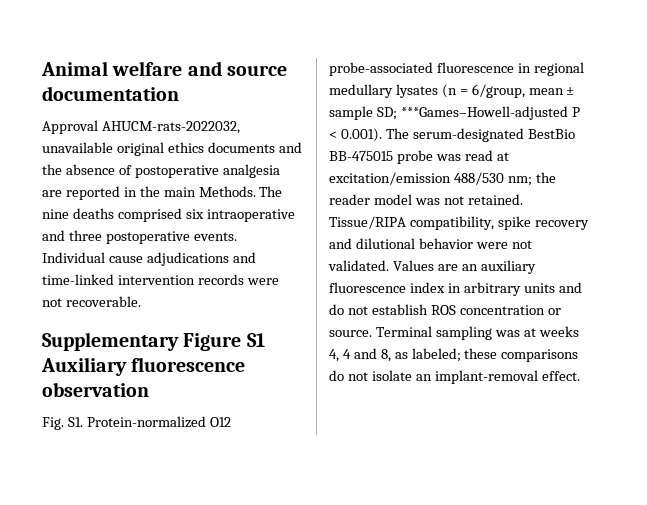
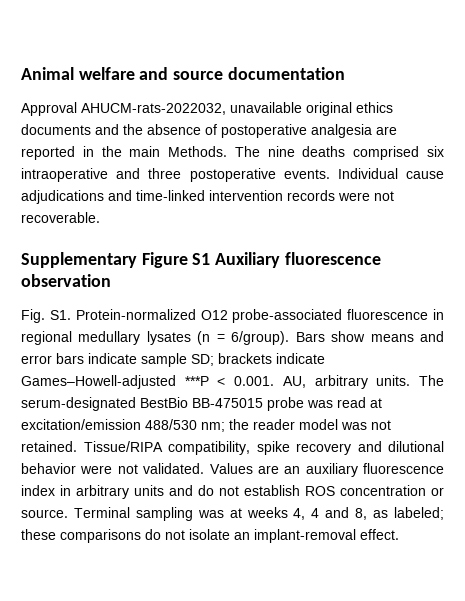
- Fig. S1. Protein-normalized O12 probe-associated fluorescence in regional medullary lysates (n = 6/group, mean ± sample SD; ***Games–Howell-adjusted P < 0.001). The serum-designated BestBio BB-475015 probe was read at excitation/emission 488/530 nm; the reader model was not retained.
+ Fig. S1. Protein-normalized O12 probe-associated fluorescence in regional medullary lysates (n = 6/group). Bars show means and error bars indicate sample SD; brackets indicate Games–Howell-adjusted ***P < 0.001. AU, arbitrary units. The serum-designated BestBio BB-475015 probe was read at excitation/emission 488/530 nm; the reader model was not retained.

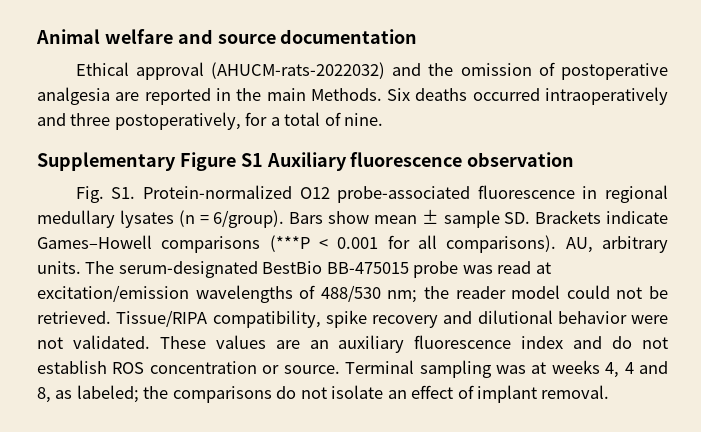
- Approval AHUCM-rats-2022032, unavailable original ethics documents and the absence of postoperative analgesia are reported in the main Methods.
+ Ethical approval (AHUCM-rats-2022032) and the omission of postoperative analgesia are reported in the main Methods.
- The nine deaths comprised six intraoperative and three postoperative events. Individual cause adjudications and time-linked intervention records were not recoverable.
+ Six deaths occurred intraoperatively and three postoperatively, for a total of nine.
- Bars show means and error bars indicate sample SD; brackets indicate Games–Howell-adjusted ***P < 0.001. AU, arbitrary units.
+ Bars show mean ± sample SD. Brackets indicate Games–Howell comparisons (***P < 0.001 for all comparisons). AU, arbitrary units.
- The serum-designated BestBio BB-475015 probe was read at excitation/emission 488/530 nm; the reader model was not retained.
+ The serum-designated BestBio BB-475015 probe was read at excitation/emission wavelengths of 488/530 nm; the reader model could not be retrieved.
- Values are an auxiliary fluorescence index in arbitrary units and do not establish ROS concentration or source.
+ These values are an auxiliary fluorescence index and do not establish ROS concentration or source.
- Terminal sampling was at weeks 4, 4 and 8, as labeled; these comparisons do not isolate an implant-removal effect.
+ Terminal sampling was at weeks 4, 4 and 8, as labeled; the comparisons do not isolate an effect of implant removal.

